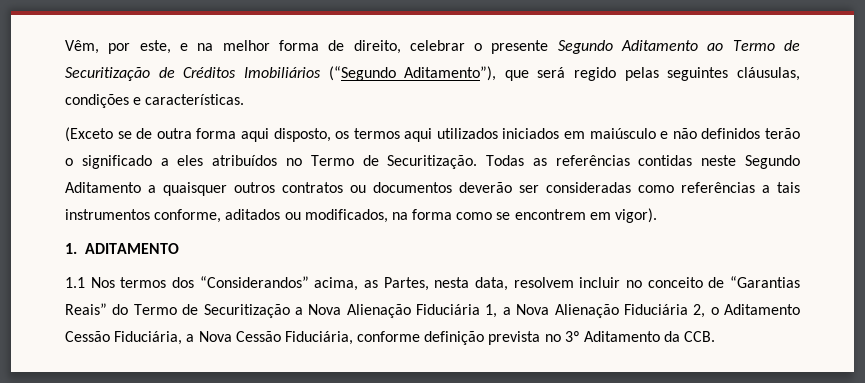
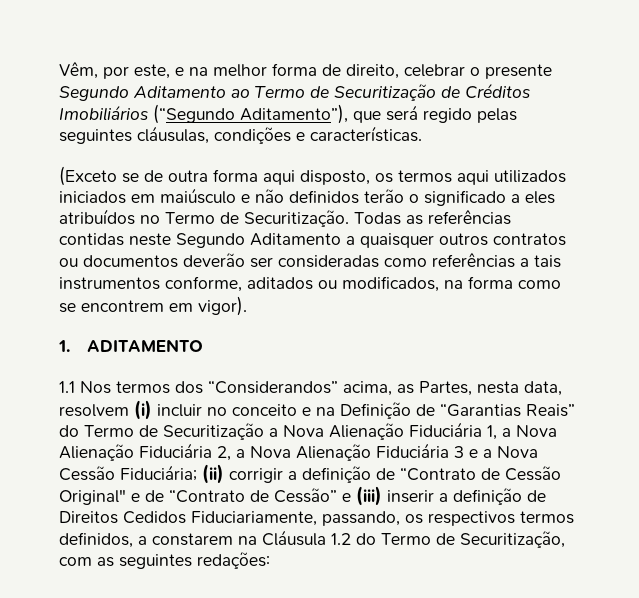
- 1.1 Nos termos dos “Considerandos” acima, as Partes, nesta data, resolvem incluir no conceito de “Garantias Reais” do Termo de Securitização a Nova Alienação Fiduciária 1, a Nova Alienação Fiduciária 2, o Aditamento Cessão Fiduciária, a Nova Cessão Fiduciária, conforme definição prevista no 3º Aditamento da CCB.
+ 1.1 Nos termos dos “Considerandos” acima, as Partes, nesta data, resolvem (i) incluir no conceito e na Definição de “Garantias Reais” do Termo de Securitização a Nova Alienação Fiduciária 1, a Nova Alienação Fiduciária 2, a Nova Alienação Fiduciária 3 e a Nova Cessão Fiduciária; (ii) corrigir a definição de “Contrato de Cessão Original" e de “Contrato de Cessão” e (iii) inserir a definição de Direitos Cedidos Fiduciariamente, passando, os respectivos termos definidos, a constarem na Cláusula 1.2 do Termo de Securitização, com as seguintes redações:

